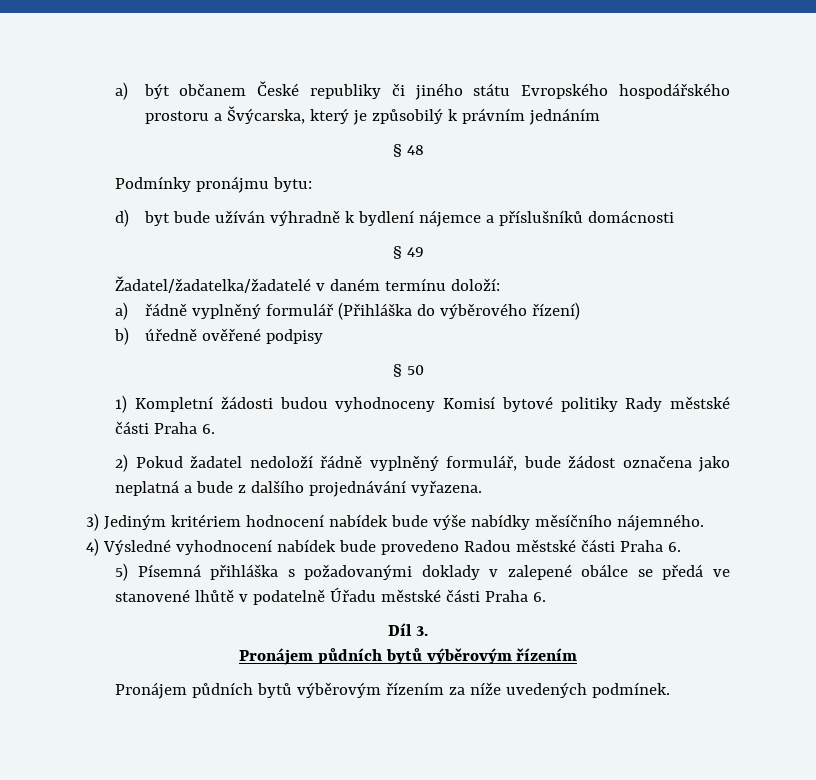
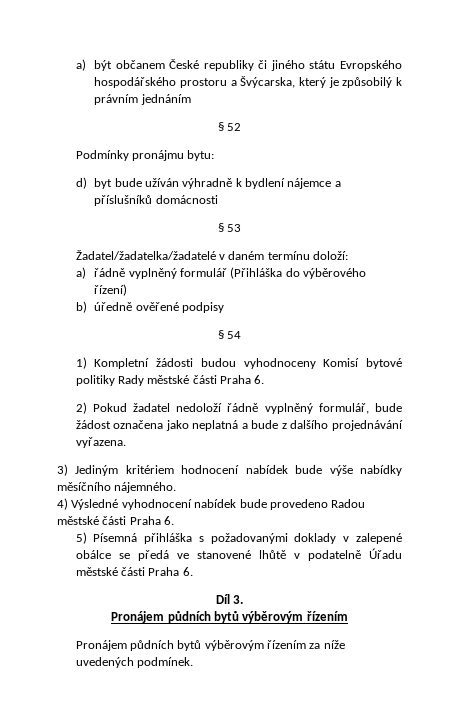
- § 48
+ § 52
- § 49
+ § 53
- § 50
+ § 54

